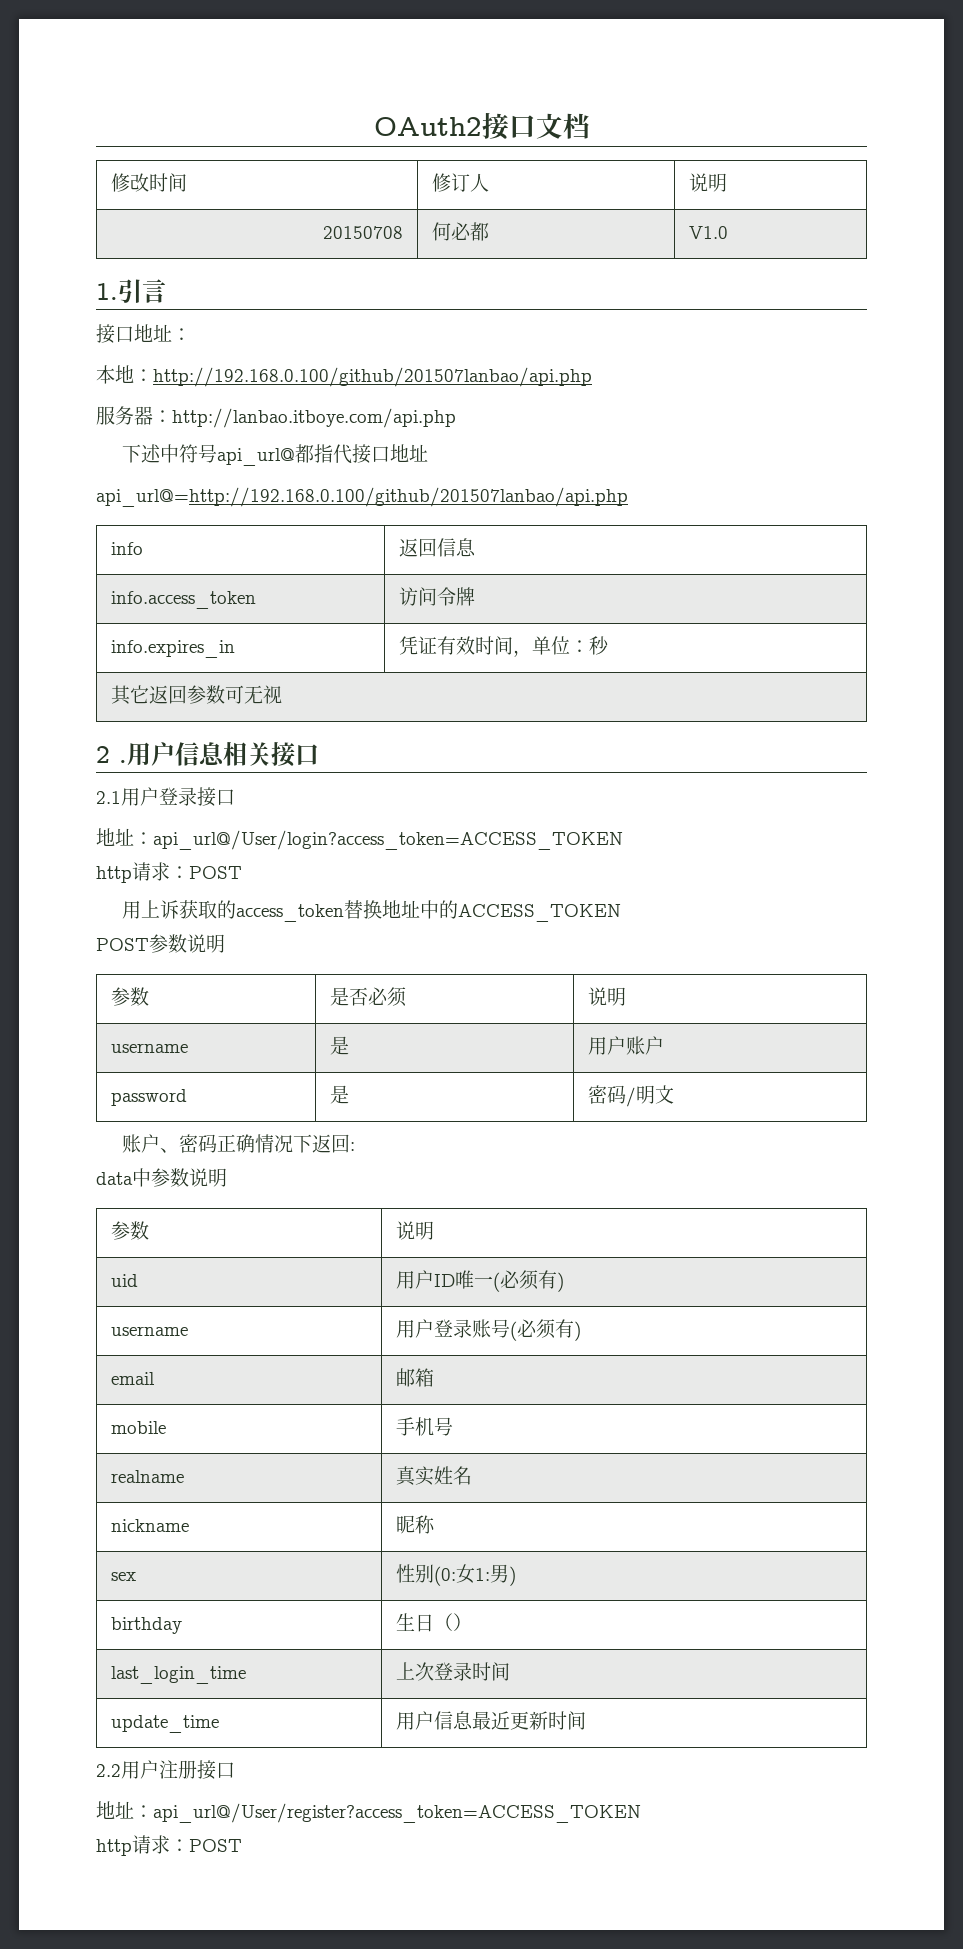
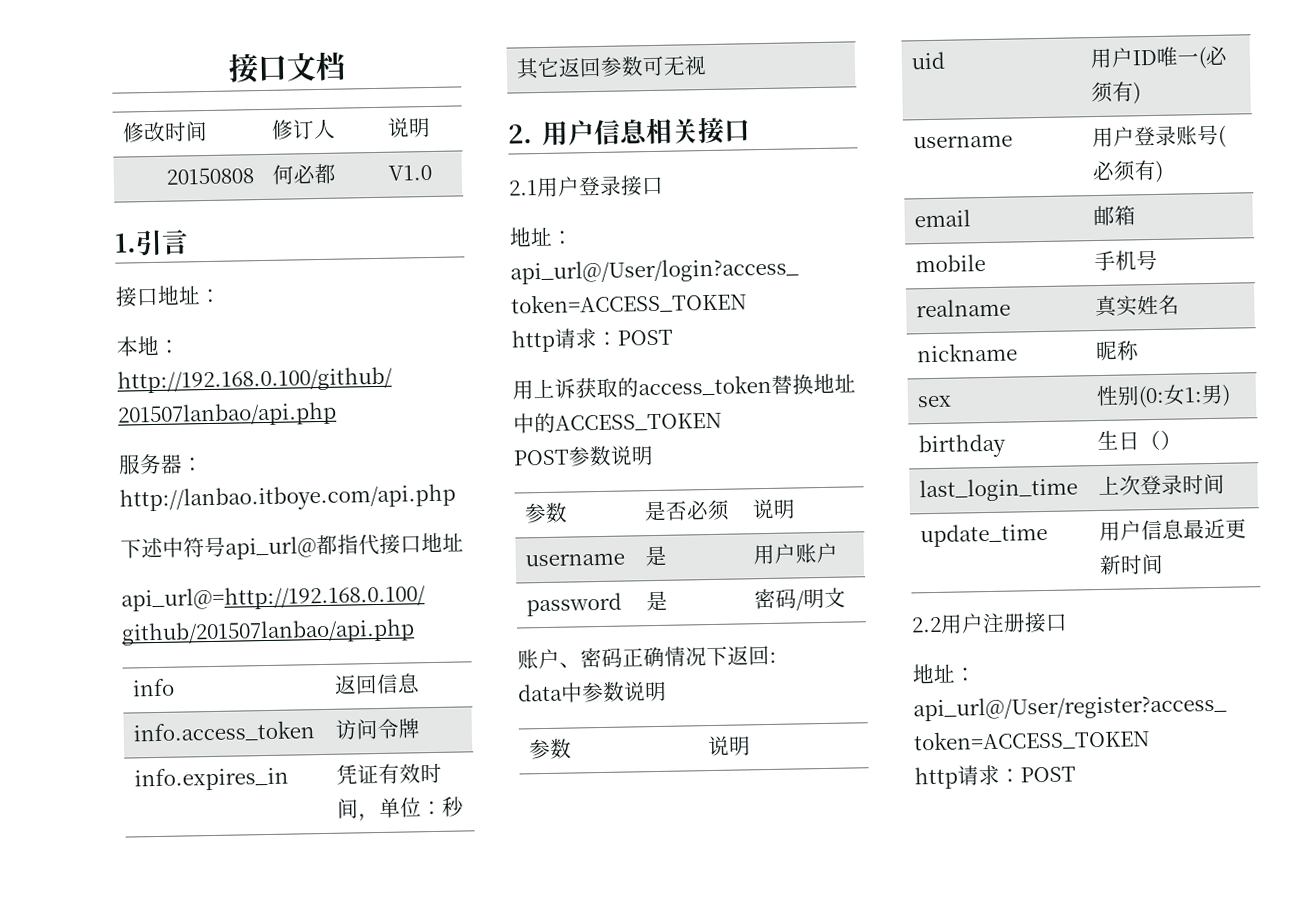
- OAuth2接口文档
+ 接口文档
- 20150708 | 何必都 | V1.0
+ 20150808 | 何必都 | V1.0
- 2 .用户信息相关接口
+ 2.用户信息相关接口

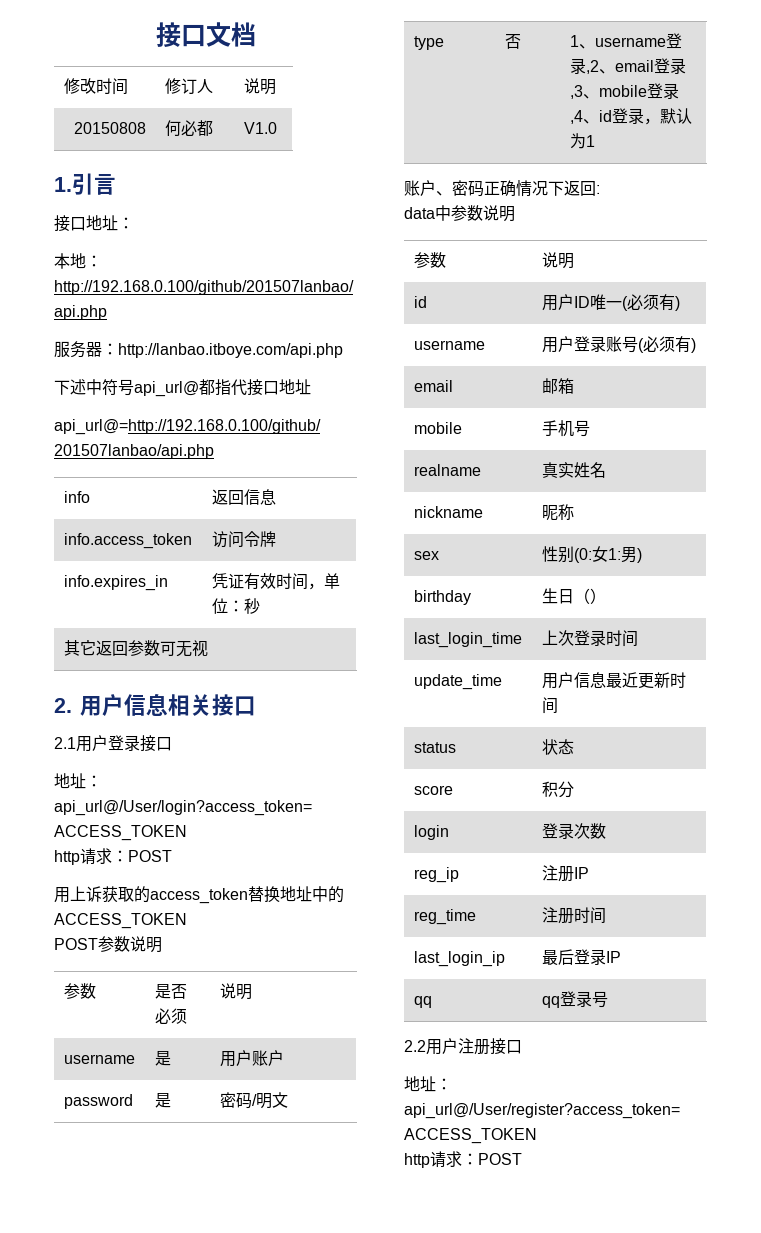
+ type | 否 | 1、username登录,2、email登录,3、mobile登录,4、id登录，默认为1
- uid | 用户ID唯一(必须有)
+ id | 用户ID唯一(必须有)
+ status | 状态
+ score | 积分
+ login | 登录次数
+ reg_ip | 注册IP
+ reg_time | 注册时间
+ last_login_ip | 最后登录IP
+ qq | qq登录号

